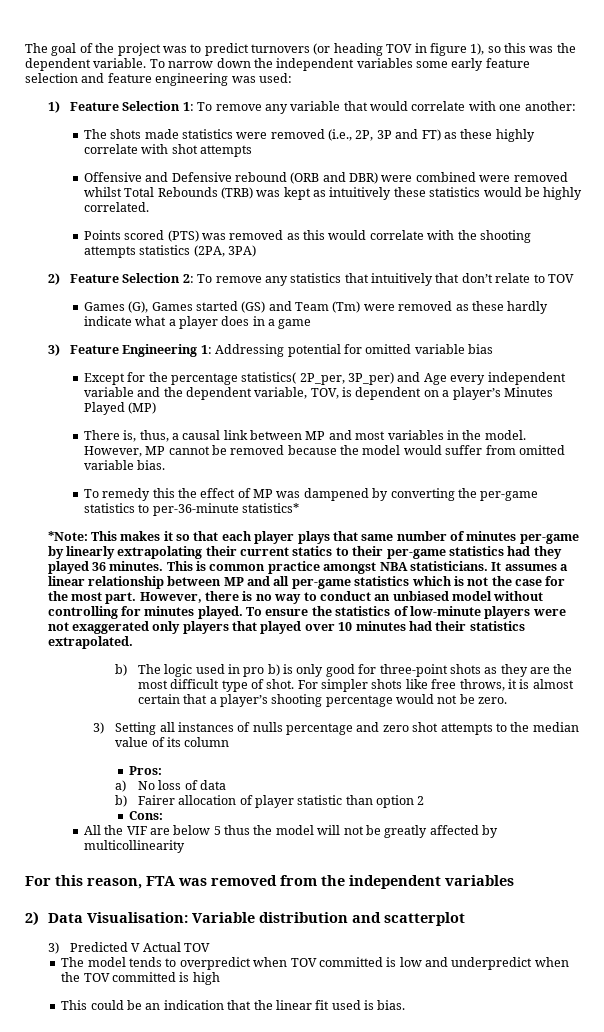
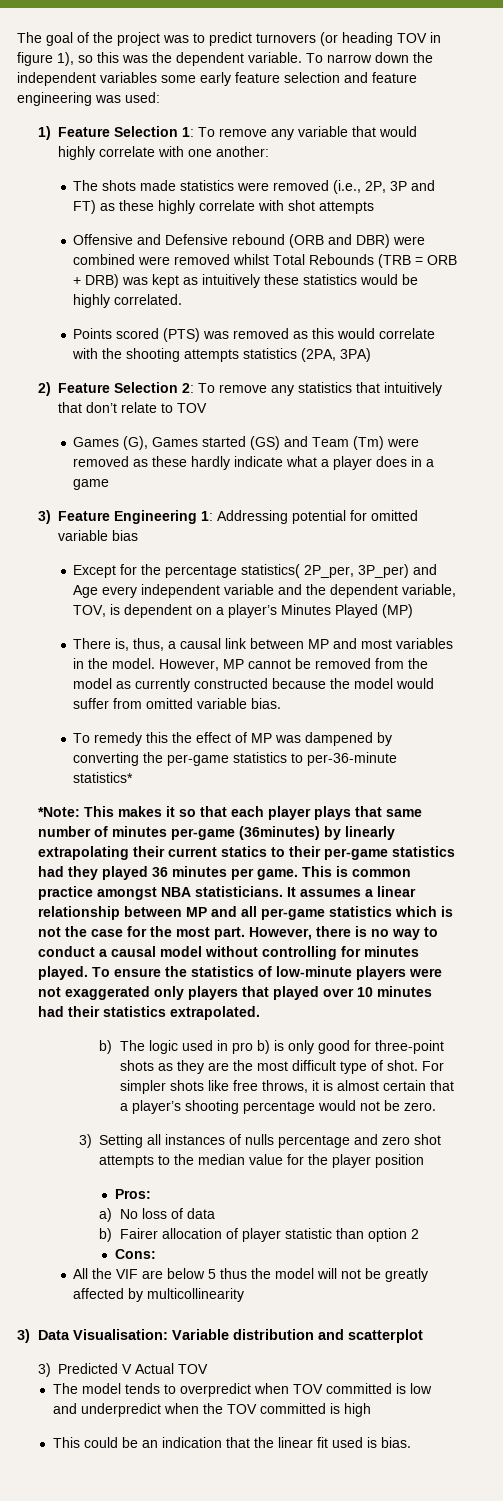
- 1) Feature Selection 1: To remove any variable that would correlate with one another:
+ 1) Feature Selection 1: To remove any variable that would highly correlate with one another:
- Offensive and Defensive rebound (ORB and DBR) were combined were removed whilst Total Rebounds (TRB) was kept as intuitively these statistics would be highly correlated.
+ Offensive and Defensive rebound (ORB and DBR) were combined were removed whilst Total Rebounds (TRB = ORB + DRB) was kept as intuitively these statistics would be highly correlated.
- However, MP cannot be removed because the model would suffer from omitted variable bias.
+ However, MP cannot be removed from the model as currently constructed because the model would suffer from omitted variable bias.
- *Note: This makes it so that each player plays that same number of minutes per-game by linearly extrapolating their current statics to their per-game statistics had they played 36 minutes.
+ *Note: This makes it so that each player plays that same number of minutes per-game (36minutes) by linearly extrapolating their current statics to their per-game statistics had they played 36 minutes per game.
- However, there is no way to conduct an unbiased model without controlling for minutes played.
+ However, there is no way to conduct a causal model without controlling for minutes played.
- 3) Setting all instances of nulls percentage and zero shot attempts to the median value of its column
+ 3) Setting all instances of nulls percentage and zero shot attempts to the median value for the player position
- For this reason, FTA was removed from the independent variables
- 2) Data Visualisation: Variable distribution and scatterplot
+ 3) Data Visualisation: Variable distribution and scatterplot

